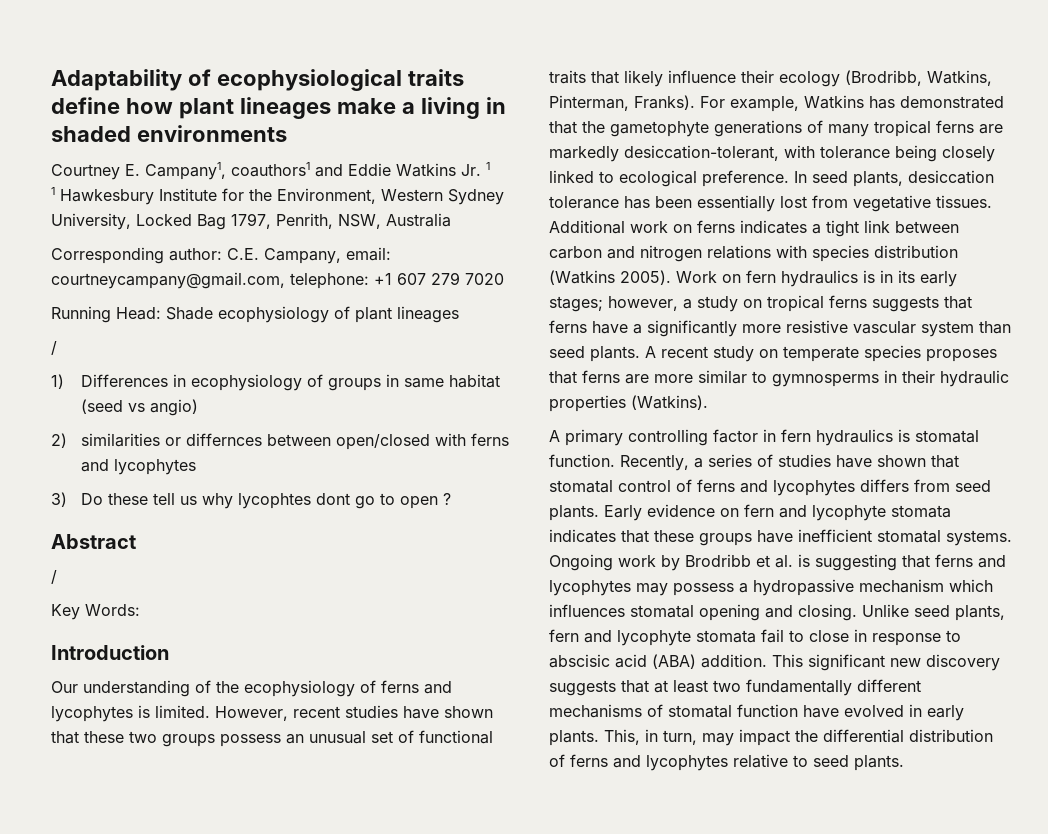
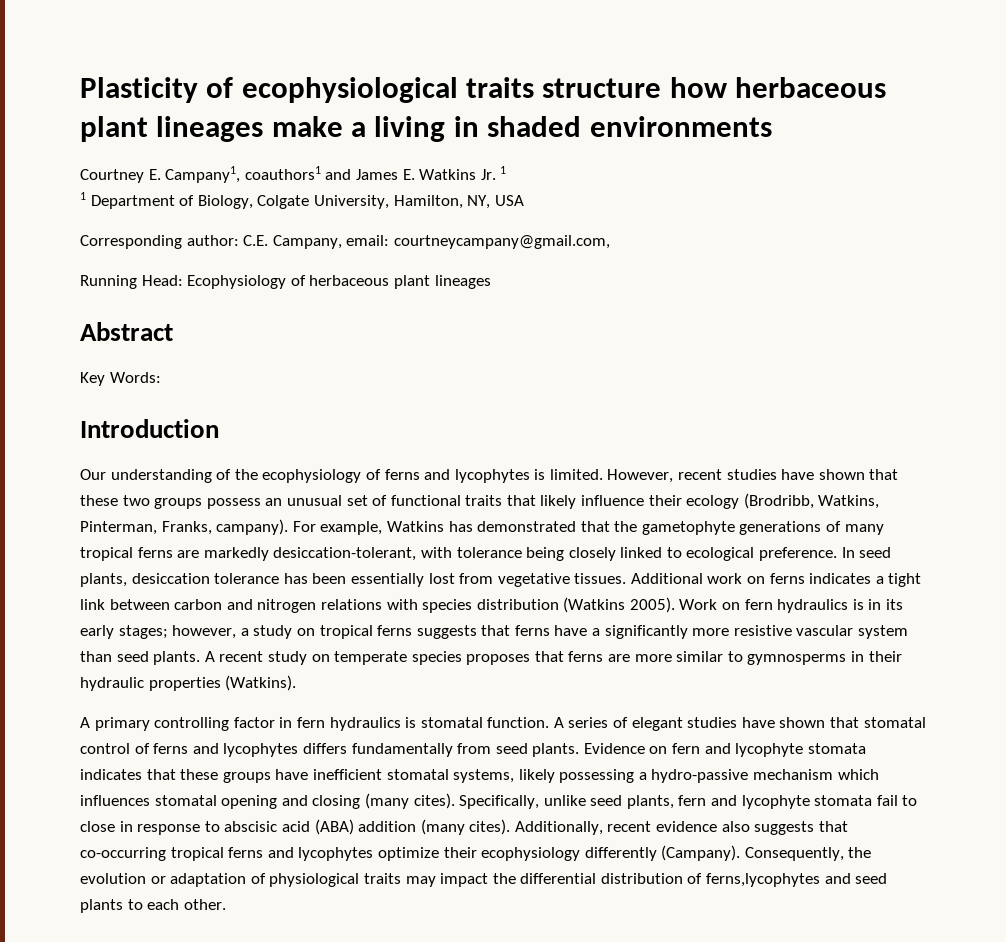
- Adaptability of ecophysiological traits define how plant lineages make a living in shaded environments
+ Plasticity of ecophysiological traits structure how herbaceous plant lineages make a living in shaded environments
- Courtney E. Campany1, coauthors1 and Eddie Watkins Jr. 1
+ Courtney E. Campany1, coauthors1 and James E. Watkins Jr. 1
- 1 Hawkesbury Institute for the Environment, Western Sydney University, Locked Bag 1797, Penrith, NSW, Australia
+ 1 Department of Biology, Colgate University, Hamilton, NY, USA
- Corresponding author: C.E. Campany, email: courtneycampany@gmail.com, telephone: +1 607 279 7020
+ Corresponding author: C.E. Campany, email: courtneycampany@gmail.com,
- Running Head: Shade ecophysiology of plant lineages
- /
- 1) Differences in ecophysiology of groups in same habitat (seed vs angio)
- 2) similarities or differnces between open/closed with ferns and lycophytes
- 3) Do these tell us why lycophtes dont go to open ?
+ Running Head: Ecophysiology of herbaceous plant lineages
  Abstract
- /
- However, recent studies have shown that these two groups possess an unusual set of functional traits that likely influence their ecology (Brodribb, Watkins, Pinterman, Franks).
+ However, recent studies have shown that these two groups possess an unusual set of functional traits that likely influence their ecology (Brodribb, Watkins, Pinterman, Franks, campany).
- Recently, a series of studies have shown that stomatal control of ferns and lycophytes differs from seed plants.
+ A series of elegant studies have shown that stomatal control of ferns and lycophytes differs fundamentally from seed plants.
- Early evidence on fern and lycophyte stomata indicates that these groups have inefficient stomatal systems. Ongoing work by Brodribb et al. is suggesting that ferns and lycophytes may possess a hydropassive mechanism which influences stomatal opening and closing. Unlike seed plants, fern and lycophyte stomata fail to close in response to abscisic acid (ABA) addition. This significant new discovery suggests that at least two fundamentally different mechanisms of stomatal function have evolved in early plants. This, in turn, may impact the differential distribution of ferns and lycophytes relative to seed plants.
+ Evidence on fern and lycophyte stomata indicates that these groups have inefficient stomatal systems, likely possessing a hydro-passive mechanism which influences stomatal opening and closing (many cites). Specifically, unlike seed plants, fern and lycophyte stomata fail to close in response to abscisic acid (ABA) addition (many cites). Additionally, recent evidence also suggests that co-occurring tropical ferns and lycophytes optimize their ecophysiology differently (Campany). Consequently, the evolution or adaptation of physiological traits may impact the differential distribution of ferns,lycophytes and seed plants to each other.

